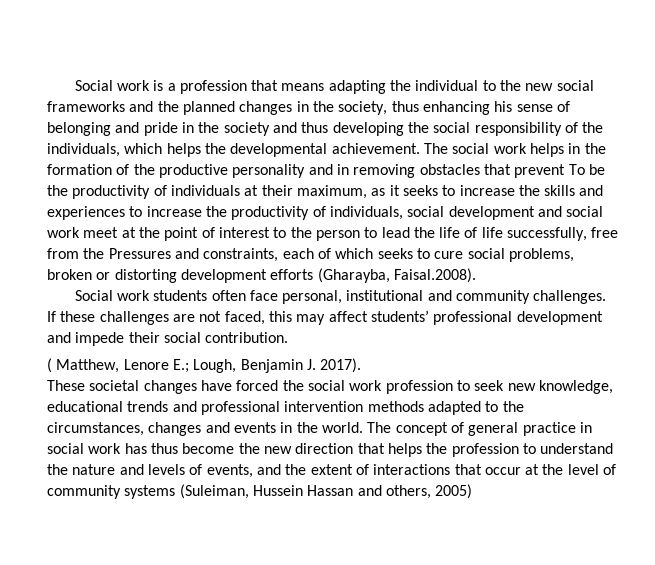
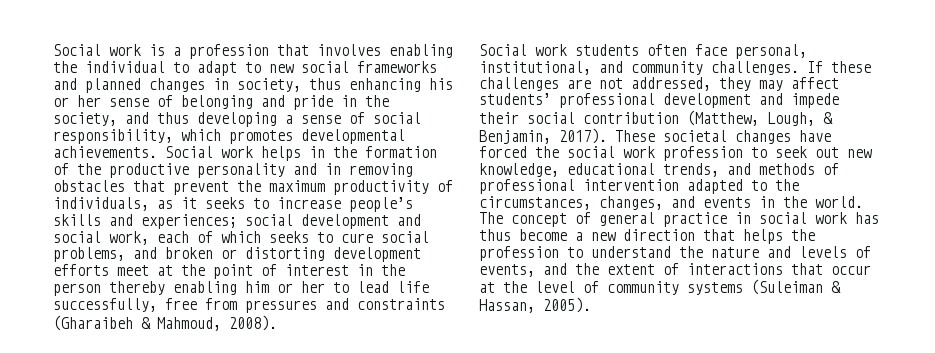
- Social work is a profession that means adapting the individual to the new social frameworks and the planned changes in the society, thus enhancing his sense of belonging and pride in the society and thus developing the social responsibility of the individuals, which helps the developmental achievement. The social work helps in the formation of the productive personality and in removing obstacles that prevent To be the productivity of individuals at their maximum, as it seeks to increase the skills and experiences to increase the productivity of individuals, social development and social work meet at the point of interest to the person to lead the life of life successfully, free from the Pressures and constraints, each of which seeks to cure social problems, broken or distorting development efforts (Gharayba, Faisal.2008).
+ Social work is a profession that involves enabling the individual to adapt to new social frameworks and planned changes in society, thus enhancing his or her sense of belonging and pride in the society, and thus developing a sense of social responsibility, which promotes developmental achievements. Social work helps in the formation of the productive personality and in removing obstacles that prevent the maximum productivity of individuals, as it seeks to increase people’s skills and experiences; social development and social work, each of which seeks to cure social problems, and broken or distorting development efforts meet at the point of interest in the person thereby enabling him or her to lead life successfully, free from pressures and constraints (Gharaibeh & Mahmoud, 2008).
- Social work students often face personal, institutional and community challenges.
+ Social work students often face personal, institutional, and community challenges.
- If these challenges are not faced, this may affect students’ professional development and impede their social contribution.
- ( Matthew, Lenore E.; Lough, Benjamin J. 2017).
- These societal changes have forced the social work profession to seek new knowledge, educational trends and professional intervention methods adapted to the circumstances, changes and events in the world.
+ If these challenges are not addressed, they may affect students’ professional development and impede their social contribution (Matthew, Lough, & Benjamin, 2017). These societal changes have forced the social work profession to seek out new knowledge, educational trends, and methods of professional intervention adapted to the circumstances, changes, and events in the world.
- The concept of general practice in social work has thus become the new direction that helps the profession to understand the nature and levels of events, and the extent of interactions that occur at the level of community systems (Suleiman, Hussein Hassan and others, 2005)
+ The concept of general practice in social work has thus become a new direction that helps the profession to understand the nature and levels of events, and the extent of interactions that occur at the level of community systems (Suleiman & Hassan, 2005).

